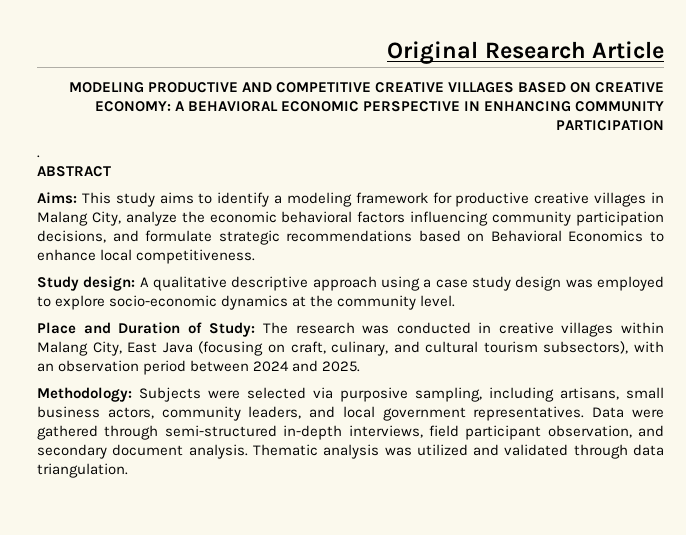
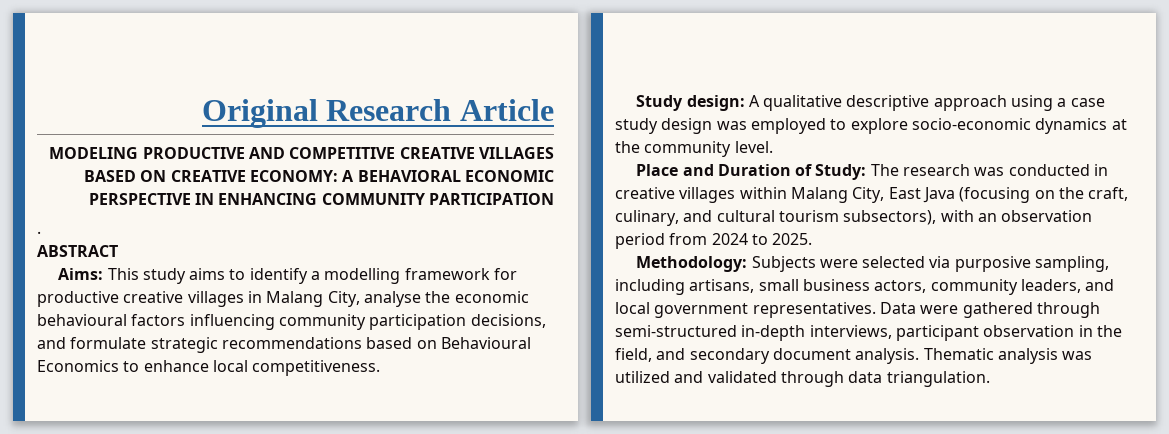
- Aims: This study aims to identify a modeling framework for productive creative villages in Malang City, analyze the economic behavioral factors influencing community participation decisions, and formulate strategic recommendations based on Behavioral Economics to enhance local competitiveness.
+ Aims: This study aims to identify a modelling framework for productive creative villages in Malang City, analyse the economic behavioural factors influencing community participation decisions, and formulate strategic recommendations based on Behavioural Economics to enhance local competitiveness.
- Place and Duration of Study: The research was conducted in creative villages within Malang City, East Java (focusing on craft, culinary, and cultural tourism subsectors), with an observation period between 2024 and 2025.
+ Place and Duration of Study: The research was conducted in creative villages within Malang City, East Java (focusing on the craft, culinary, and cultural tourism subsectors), with an observation period from 2024 to 2025.
- Data were gathered through semi-structured in-depth interviews, field participant observation, and secondary document analysis.
+ Data were gathered through semi-structured in-depth interviews, participant observation in the field, and secondary document analysis.

